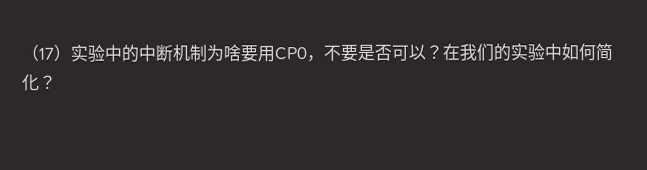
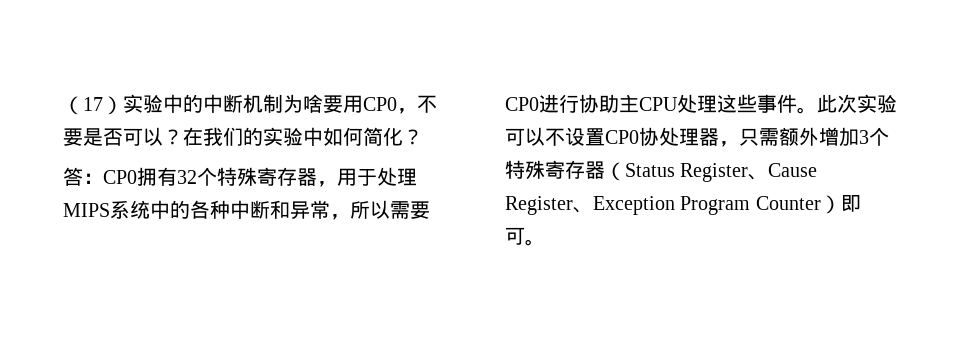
+ 答：CP0拥有32个特殊寄存器，用于处理MIPS系统中的各种中断和异常，所以需要CP0进行协助主CPU处理这些事件。此次实验可以不设置CP0协处理器，只需额外增加3个特殊寄存器（Status Register、Cause Register、Exception Program Counter）即可。

